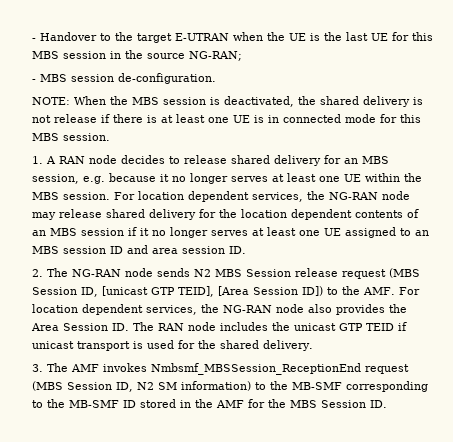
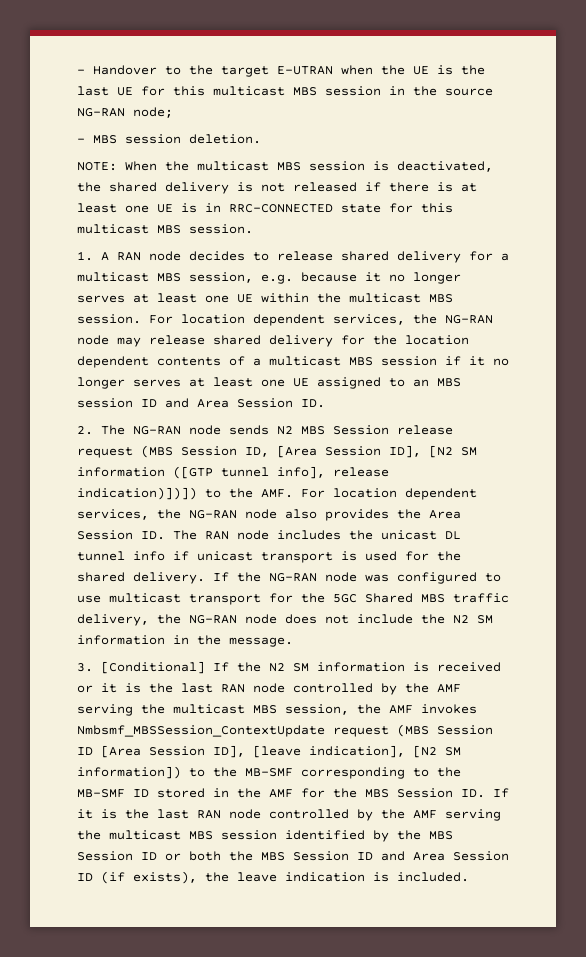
- - Handover to the target E-UTRAN when the UE is the last UE for this MBS session in the source NG-RAN;
+ - Handover to the target E-UTRAN when the UE is the last UE for this multicast MBS session in the source NG-RAN node;
- - MBS session de-configuration.
+ - MBS session deletion.
- NOTE: When the MBS session is deactivated, the shared delivery is not release if there is at least one UE is in connected mode for this MBS session.
+ NOTE: When the multicast MBS session is deactivated, the shared delivery is not released if there is at least one UE is in RRC-CONNECTED state for this multicast MBS session.
- 1. A RAN node decides to release shared delivery for an MBS session, e.g. because it no longer serves at least one UE within the MBS session.
+ 1. A RAN node decides to release shared delivery for a multicast MBS session, e.g. because it no longer serves at least one UE within the multicast MBS session.
- For location dependent services, the NG-RAN node may release shared delivery for the location dependent contents of an MBS session if it no longer serves at least one UE assigned to an MBS session ID and area session ID.
+ For location dependent services, the NG-RAN node may release shared delivery for the location dependent contents of a multicast MBS session if it no longer serves at least one UE assigned to an MBS session ID and Area Session ID.
- 2. The NG-RAN node sends N2 MBS Session release request (MBS Session ID, [unicast GTP TEID], [Area Session ID]) to the AMF. For location dependent services, the NG-RAN node also provides the Area Session ID. The RAN node includes the unicast GTP TEID if unicast transport is used for the shared delivery.
- 3. The AMF invokes Nmbsmf_MBSSession_ReceptionEnd request (MBS Session ID, N2 SM information) to the MB-SMF corresponding to the MB-SMF ID stored in the AMF for the MBS Session ID.
+ 2. The NG-RAN node sends N2 MBS Session release request (MBS Session ID, [Area Session ID], [N2 SM information ([GTP tunnel info], release indication)])]) to the AMF. For location dependent services, the NG-RAN node also provides the Area Session ID. The RAN node includes the unicast DL tunnel info if unicast transport is used for the shared delivery. If the NG-RAN node was configured to use multicast transport for the 5GC Shared MBS traffic delivery, the NG-RAN node does not include the N2 SM information in the message.
+ 3. [Conditional] If the N2 SM information is received or it is the last RAN node controlled by the AMF serving the multicast MBS session, the AMF invokes Nmbsmf_MBSSession_ContextUpdate request (MBS Session ID [Area Session ID], [leave indication], [N2 SM information]) to the MB-SMF corresponding to the MB-SMF ID stored in the AMF for the MBS Session ID. If it is the last RAN node controlled by the AMF serving the multicast MBS session identified by the MBS Session ID or both the MBS Session ID and Area Session ID (if exists), the leave indication is included.

